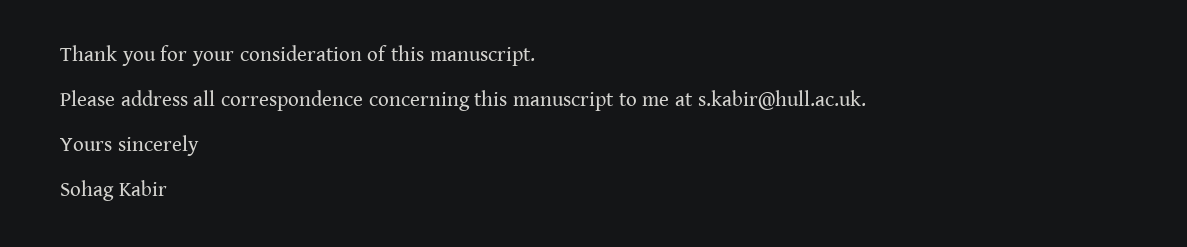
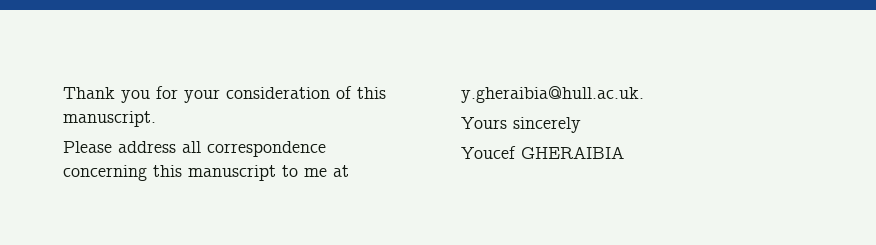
- Please address all correspondence concerning this manuscript to me at s.kabir@hull.ac.uk.
+ Please address all correspondence concerning this manuscript to me at y.gheraibia@hull.ac.uk.
- Sohag Kabir
+ Youcef GHERAIBIA

